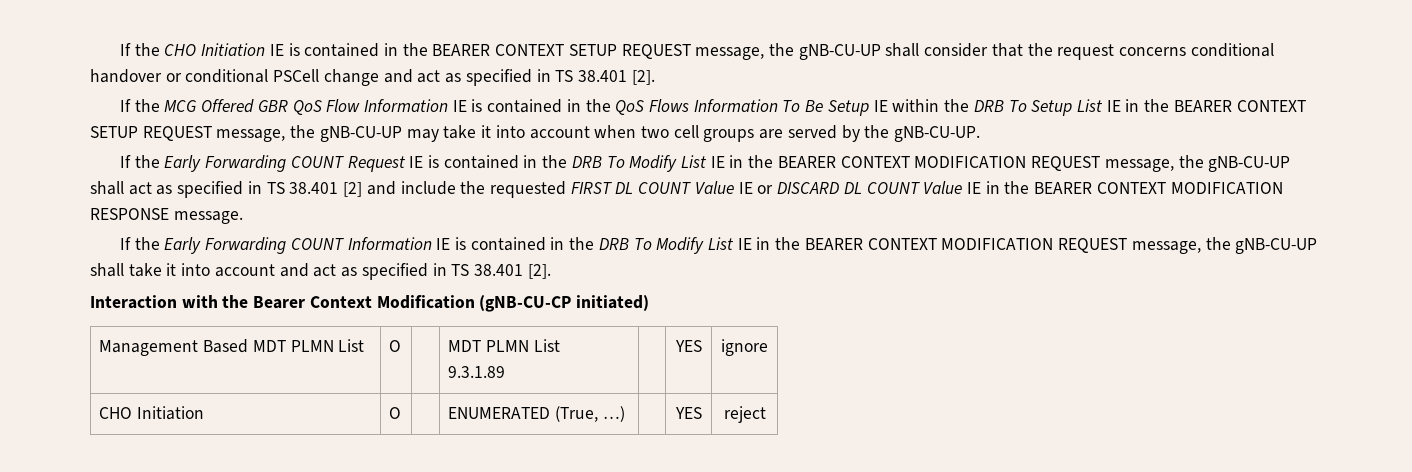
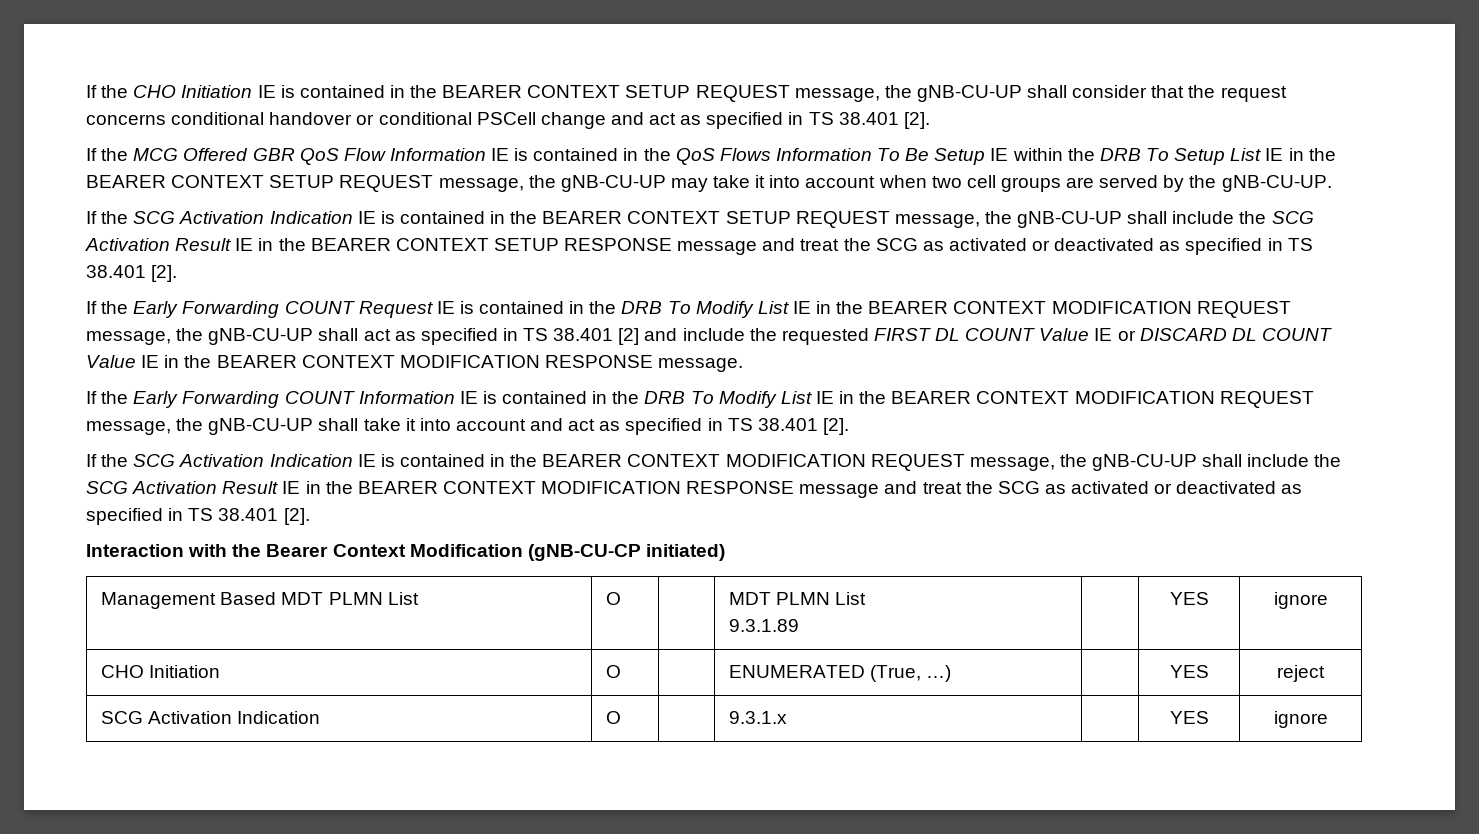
+ If the SCG Activation Indication IE is contained in the BEARER CONTEXT SETUP REQUEST message, the gNB-CU-UP shall include the SCG Activation Result IE in the BEARER CONTEXT SETUP RESPONSE message and treat the SCG as activated or deactivated as specified in TS 38.401 [2].
+ If the SCG Activation Indication IE is contained in the BEARER CONTEXT MODIFICATION REQUEST message, the gNB-CU-UP shall include the SCG Activation Result IE in the BEARER CONTEXT MODIFICATION RESPONSE message and treat the SCG as activated or deactivated as specified in TS 38.401 [2].
+ SCG Activation Indication | O | | 9.3.1.x | | YES | ignore

